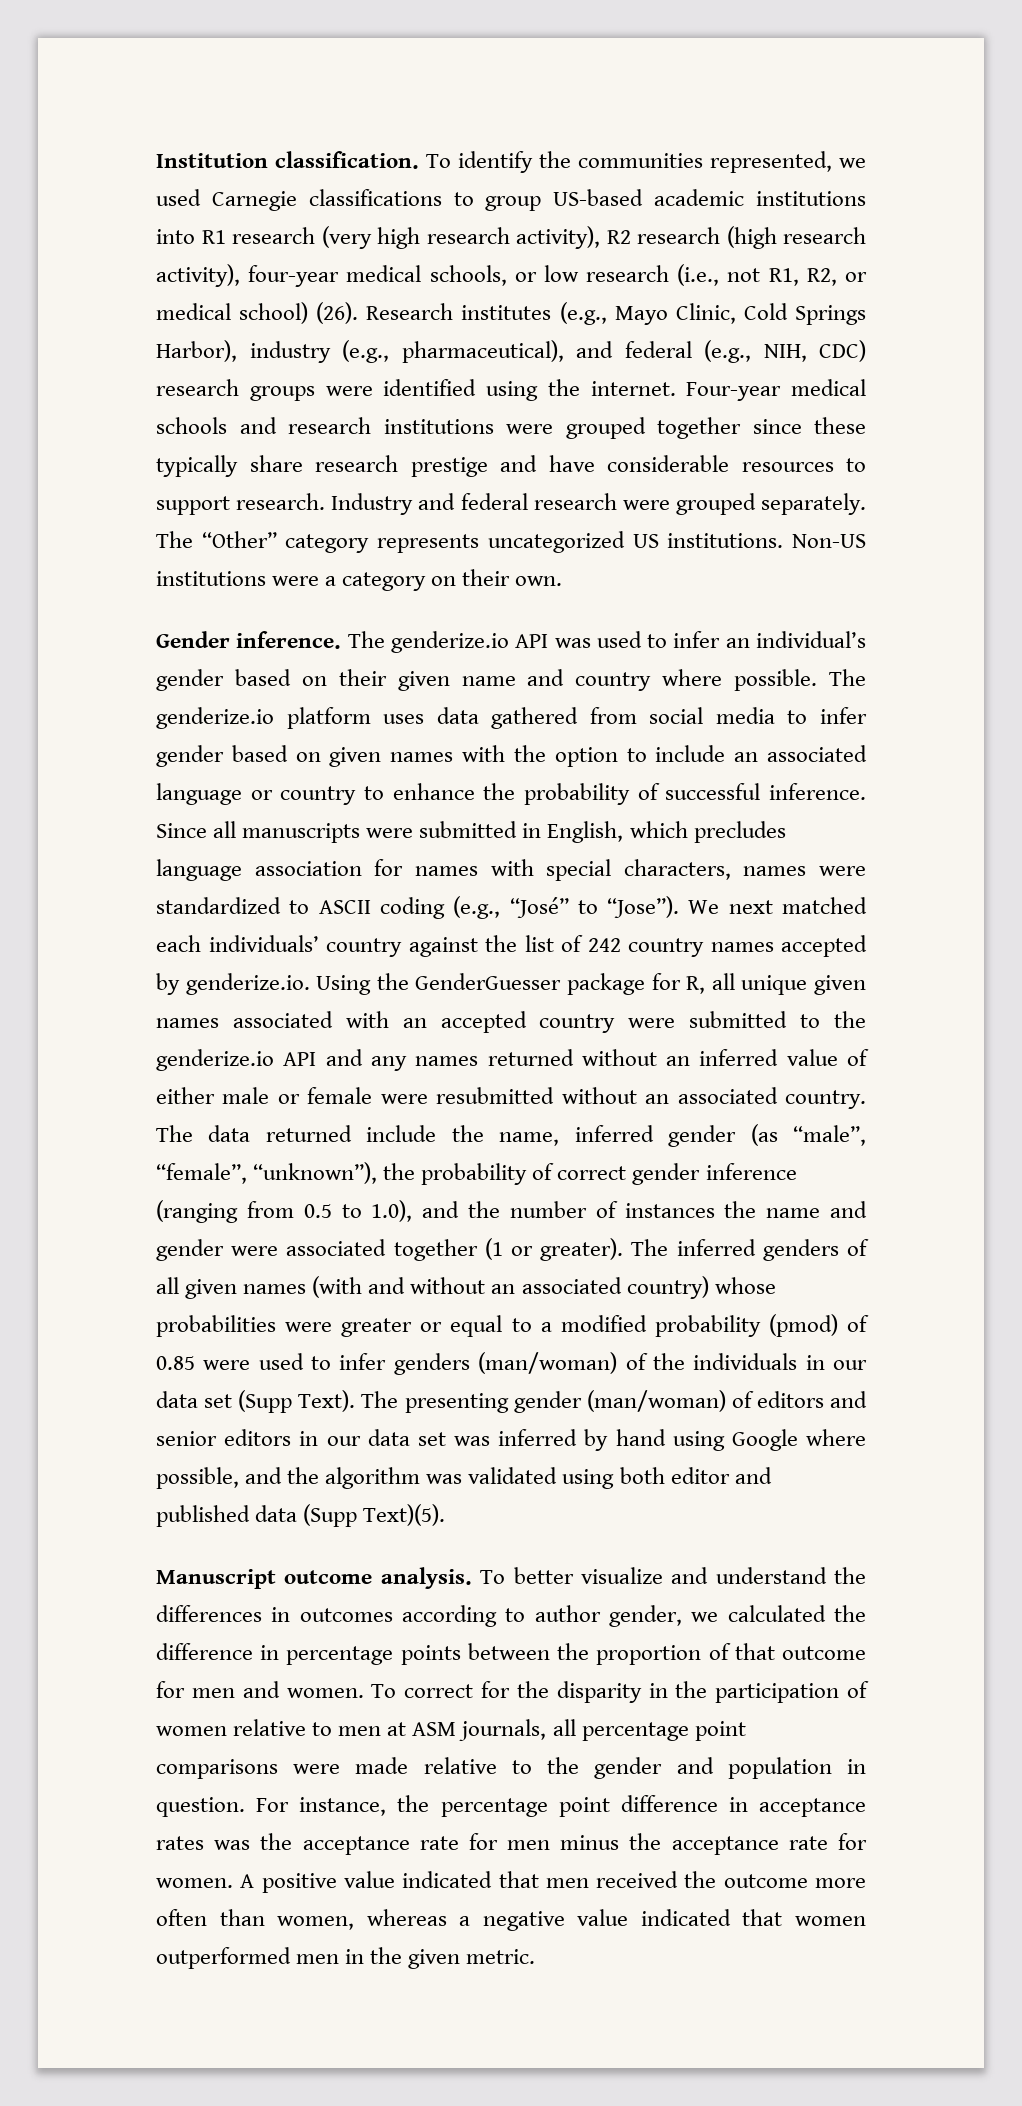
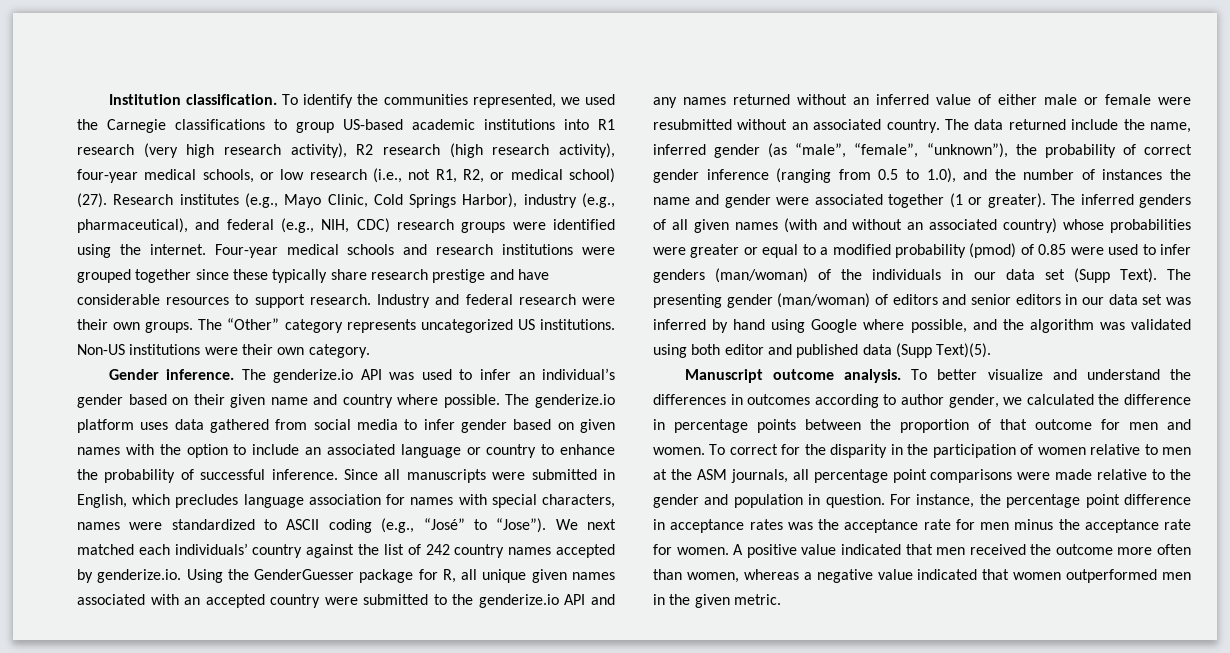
- To identify the communities represented, we used Carnegie classifications to group US-based academic institutions into R1 research (very high research activity), R2 research (high research activity), four-year medical schools, or low research (i.e., not R1, R2, or medical school) (26).
+ To identify the communities represented, we used the Carnegie classifications to group US-based academic institutions into R1 research (very high research activity), R2 research (high research activity), four-year medical schools, or low research (i.e., not R1, R2, or medical school) (27).
- Industry and federal research were grouped separately.
+ Industry and federal research were their own groups.
- Non-US institutions were a category on their own.
+ Non-US institutions were their own category.
- To correct for the disparity in the participation of women relative to men at ASM journals, all percentage point comparisons were made relative to the gender and population in question.
+ To correct for the disparity in the participation of women relative to men at the ASM journals, all percentage point comparisons were made relative to the gender and population in question.

